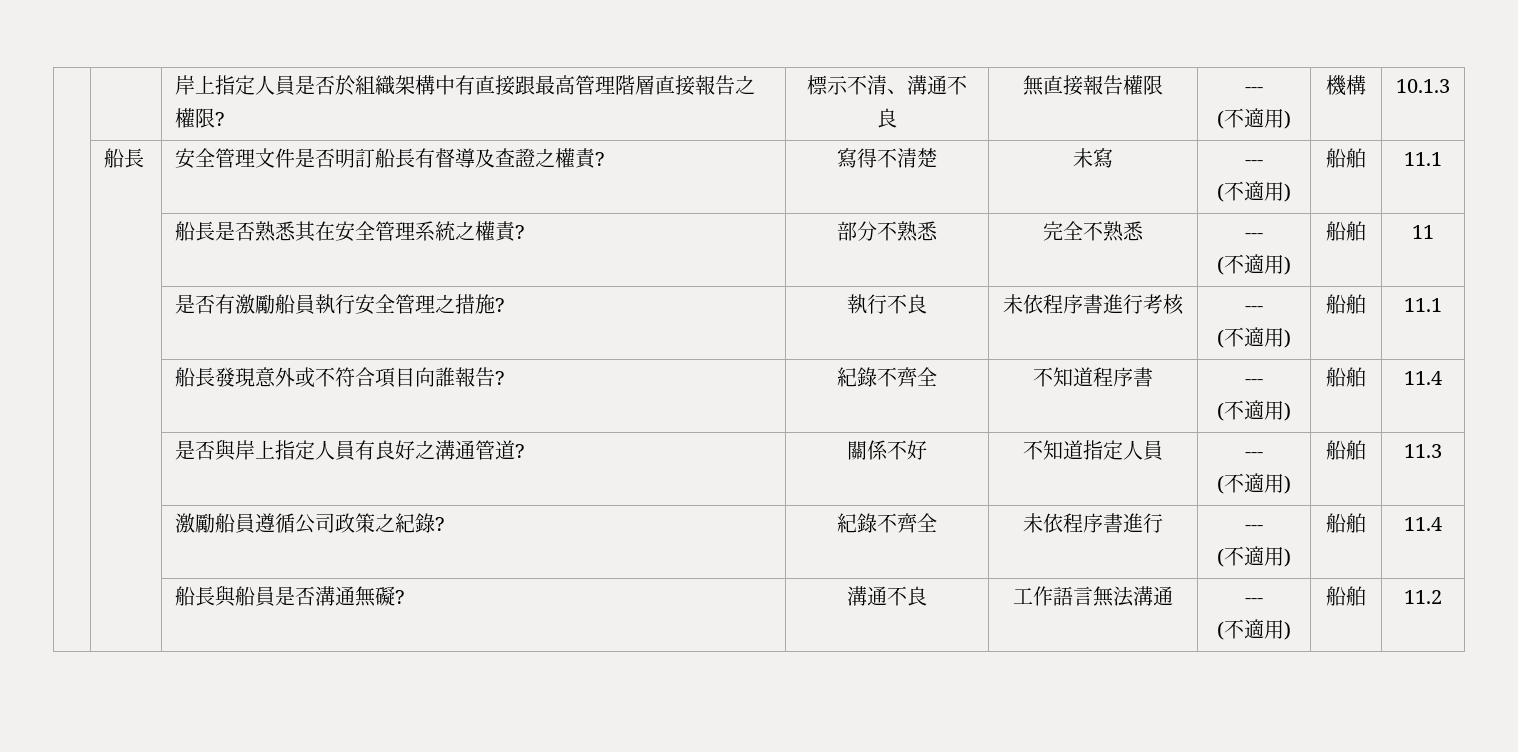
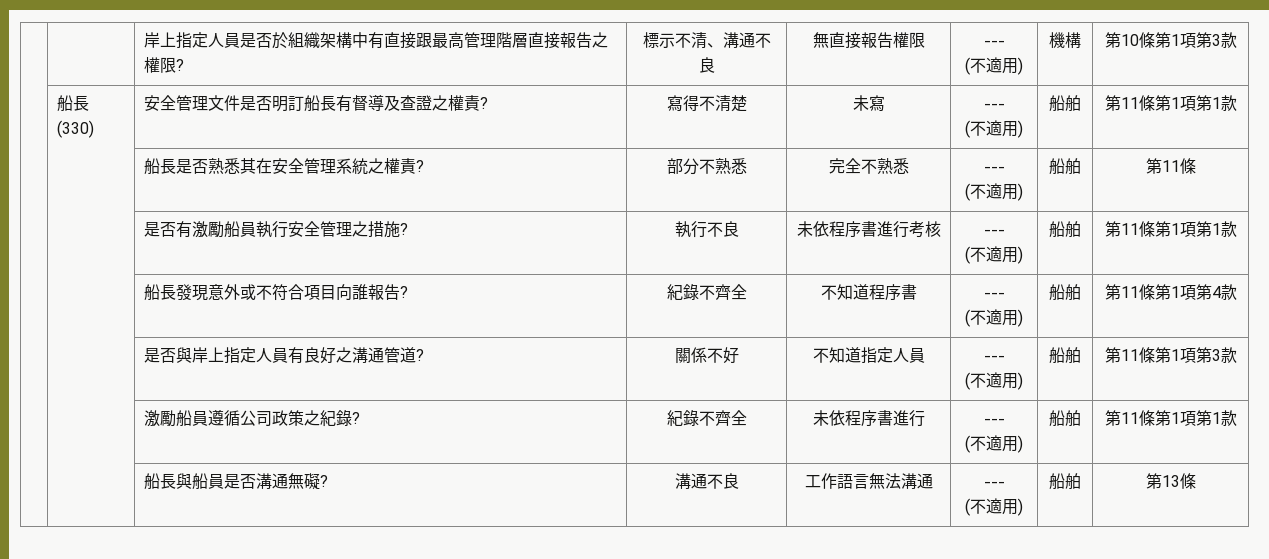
  | | 岸上指定人員是否於組織架構中有直接跟最高管理階層直接報告之權限? | 標示不清、溝通不良 | 無直接報告權限 | ---
- (不適用) | 機構 | 10.1.3
- | 船長 | 安全管理文件是否明訂船長有督導及查證之權責? | 寫得不清楚 | 未寫 | ---
- (不適用) | 船舶 | 11.1
+ (不適用) | 機構 | 第10條第1項第3款
+ | 船長(330) | 安全管理文件是否明訂船長有督導及查證之權責? | 寫得不清楚 | 未寫 | ---
+ (不適用) | 船舶 | 第11條第1項第1款
  | | 船長是否熟悉其在安全管理系統之權責? | 部分不熟悉 | 完全不熟悉 | ---
- (不適用) | 船舶 | 11
+ (不適用) | 船舶 | 第11條
  | | 是否有激勵船員執行安全管理之措施? | 執行不良 | 未依程序書進行考核 | ---
- (不適用) | 船舶 | 11.1
+ (不適用) | 船舶 | 第11條第1項第1款
  | | 船長發現意外或不符合項目向誰報告? | 紀錄不齊全 | 不知道程序書 | ---
- (不適用) | 船舶 | 11.4
+ (不適用) | 船舶 | 第11條第1項第4款
  | | 是否與岸上指定人員有良好之溝通管道? | 關係不好 | 不知道指定人員 | ---
- (不適用) | 船舶 | 11.3
+ (不適用) | 船舶 | 第11條第1項第3款
  | | 激勵船員遵循公司政策之紀錄? | 紀錄不齊全 | 未依程序書進行 | ---
- (不適用) | 船舶 | 11.4
+ (不適用) | 船舶 | 第11條第1項第1款
  | | 船長與船員是否溝通無礙? | 溝通不良 | 工作語言無法溝通 | ---
- (不適用) | 船舶 | 11.2
+ (不適用) | 船舶 | 第13條

